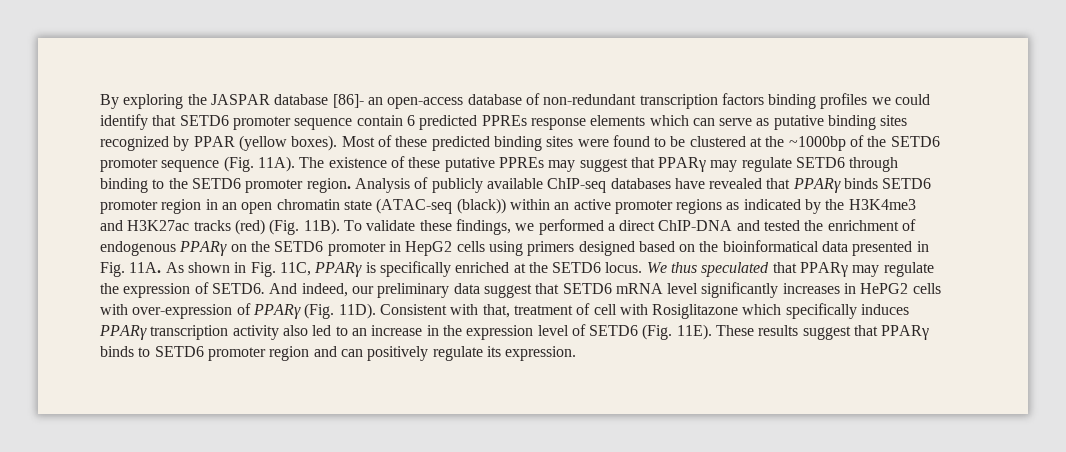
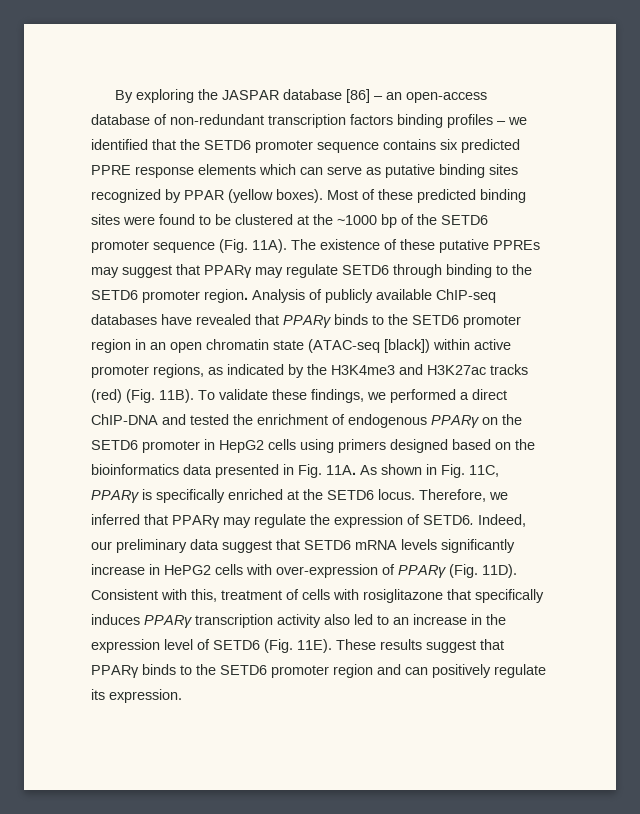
- By exploring the JASPAR database [86]- an open-access database of non-redundant transcription factors binding profiles we could identify that SETD6 promoter sequence contain 6 predicted PPREs response elements which can serve as putative binding sites recognized by PPAR (yellow boxes).
+ By exploring the JASPAR database [86] – an open-access database of non-redundant transcription factors binding profiles – we identified that the SETD6 promoter sequence contains six predicted PPRE response elements which can serve as putative binding sites recognized by PPAR (yellow boxes).
- Most of these predicted binding sites were found to be clustered at the ~1000bp of the SETD6 promoter sequence (Fig. 11A).
+ Most of these predicted binding sites were found to be clustered at the ~1000 bp of the SETD6 promoter sequence (Fig. 11A).
- Analysis of publicly available ChIP-seq databases have revealed that PPARγ binds SETD6 promoter region in an open chromatin state (ATAC-seq (black)) within an active promoter regions as indicated by the H3K4me3 and H3K27ac tracks (red) (Fig. 11B).
+ Analysis of publicly available ChIP-seq databases have revealed that PPARγ binds to the SETD6 promoter region in an open chromatin state (ATAC-seq [black]) within active promoter regions, as indicated by the H3K4me3 and H3K27ac tracks (red) (Fig. 11B).
- To validate these findings, we performed a direct ChIP-DNA and tested the enrichment of endogenous PPARγ on the SETD6 promoter in HepG2 cells using primers designed based on the bioinformatical data presented in Fig. 11A.
+ To validate these findings, we performed a direct ChIP-DNA and tested the enrichment of endogenous PPARγ on the SETD6 promoter in HepG2 cells using primers designed based on the bioinformatics data presented in Fig. 11A.
- We thus speculated that PPARγ may regulate the expression of SETD6.
+ Therefore, we inferred that PPARγ may regulate the expression of SETD6.
- And indeed, our preliminary data suggest that SETD6 mRNA level significantly increases in HePG2 cells with over-expression of PPARγ (Fig. 11D).
+ Indeed, our preliminary data suggest that SETD6 mRNA levels significantly increase in HePG2 cells with over-expression of PPARγ (Fig. 11D).
- Consistent with that, treatment of cell with Rosiglitazone which specifically induces PPARγ transcription activity also led to an increase in the expression level of SETD6 (Fig. 11E).
+ Consistent with this, treatment of cells with rosiglitazone that specifically induces PPARγ transcription activity also led to an increase in the expression level of SETD6 (Fig. 11E).
- These results suggest that PPARγ binds to SETD6 promoter region and can positively regulate its expression.
+ These results suggest that PPARγ binds to the SETD6 promoter region and can positively regulate its expression.

